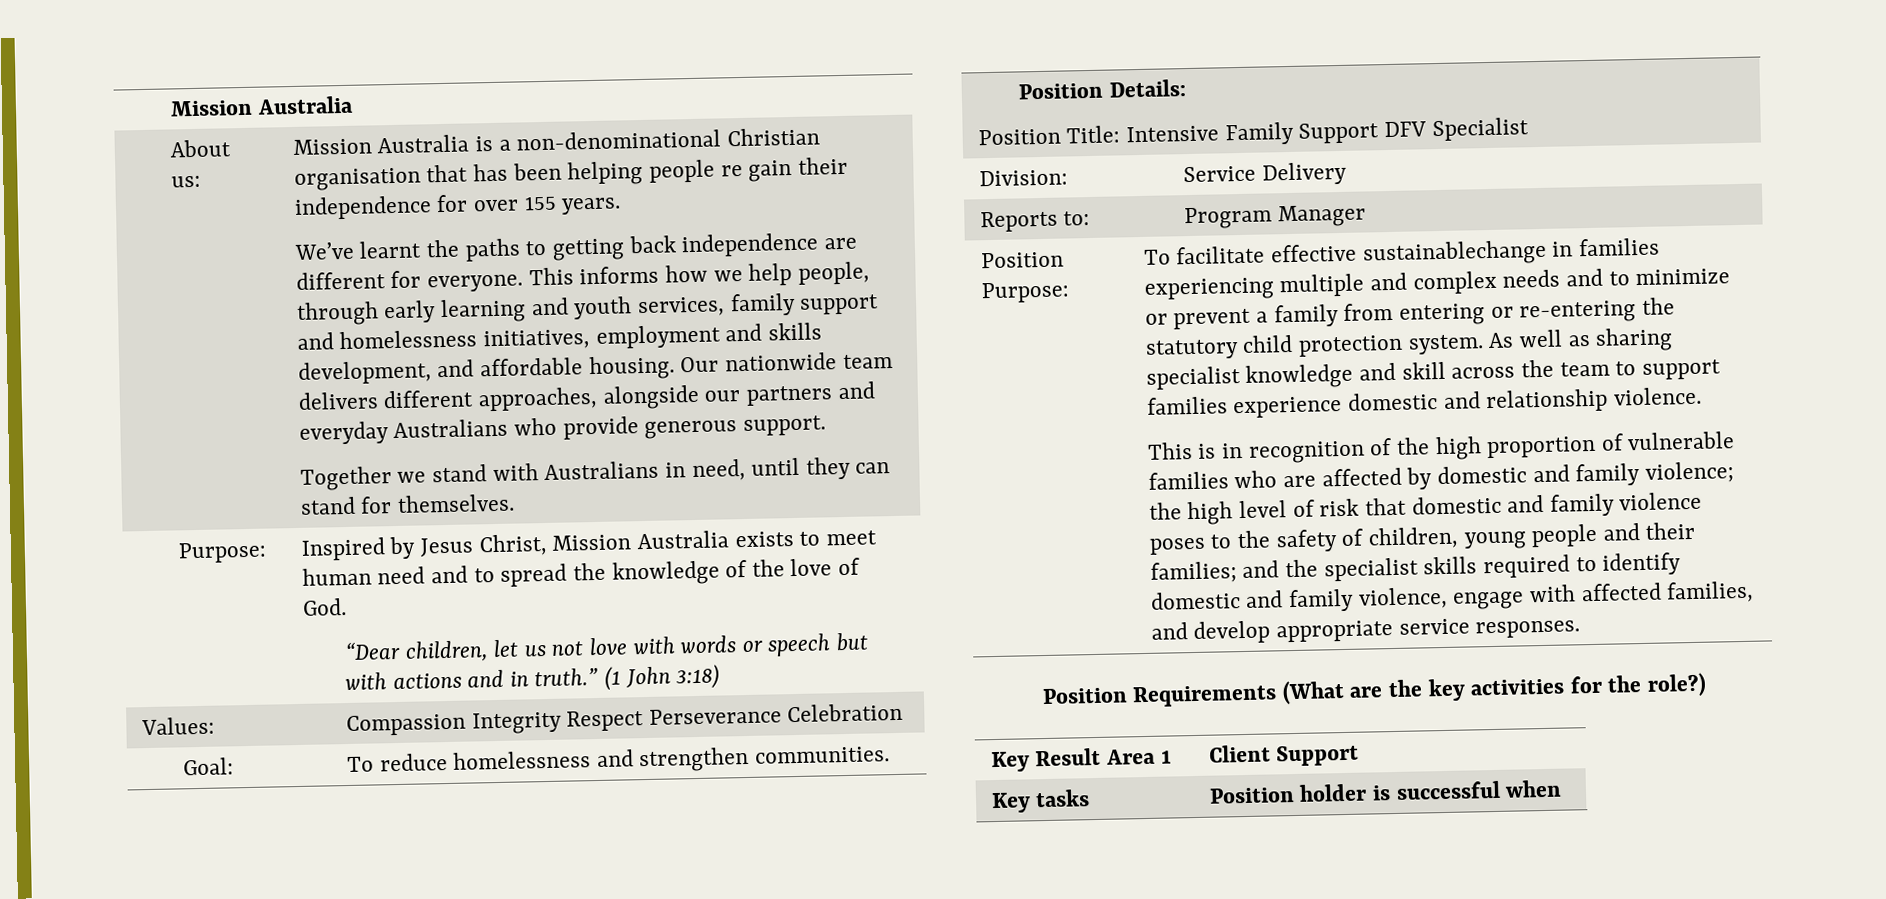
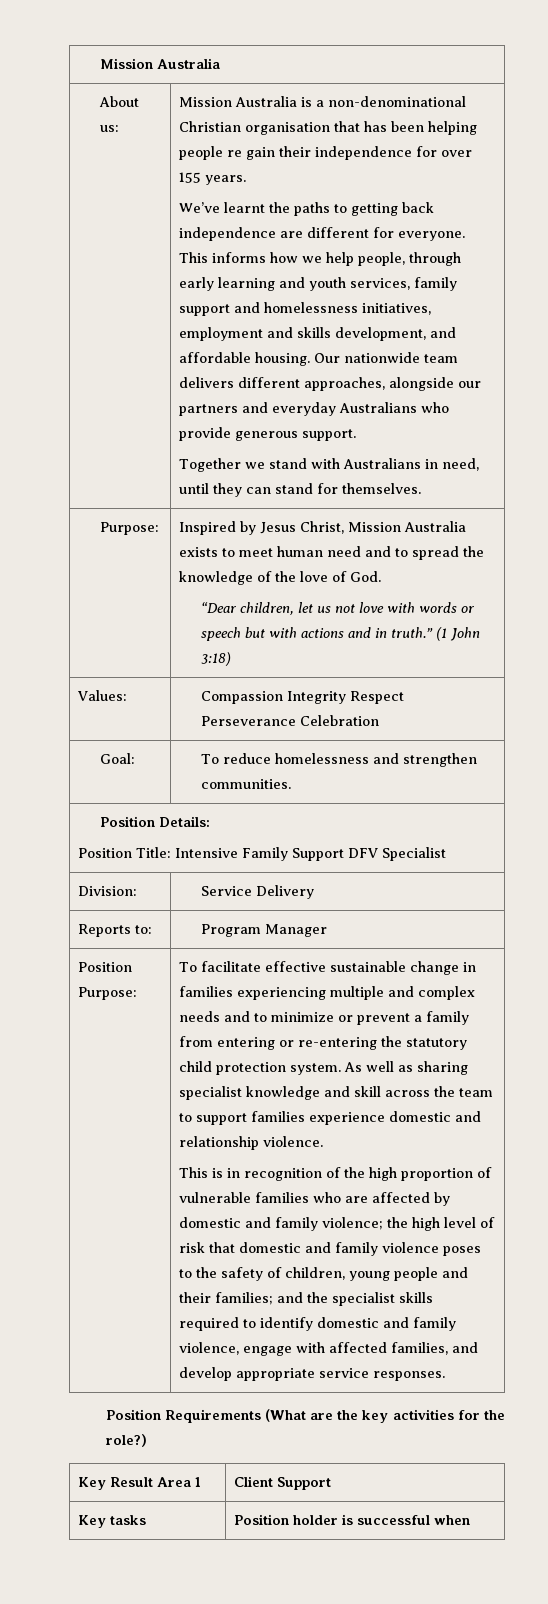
- To facilitate effective sustainablechange in families experiencing multiple and complex needs and to minimize or prevent a family from entering or re-entering the statutory child protection system.
+ To facilitate effective sustainable change in families experiencing multiple and complex needs and to minimize or prevent a family from entering or re-entering the statutory child protection system.

